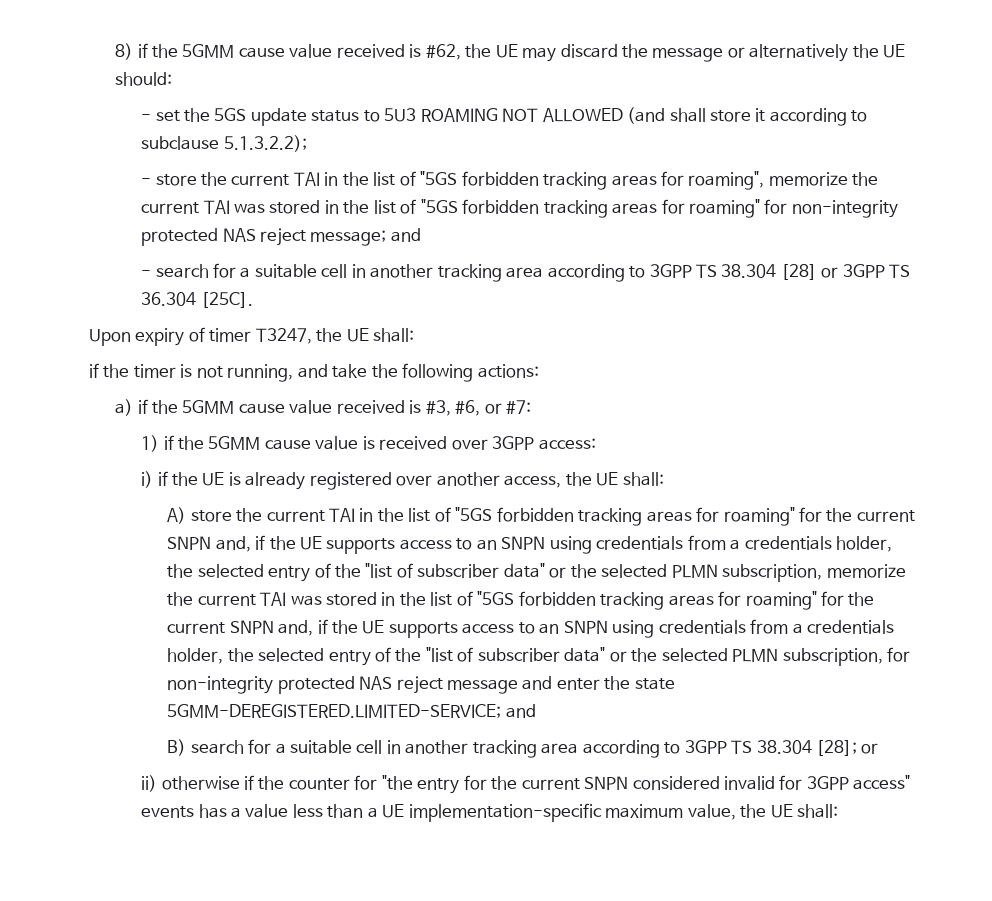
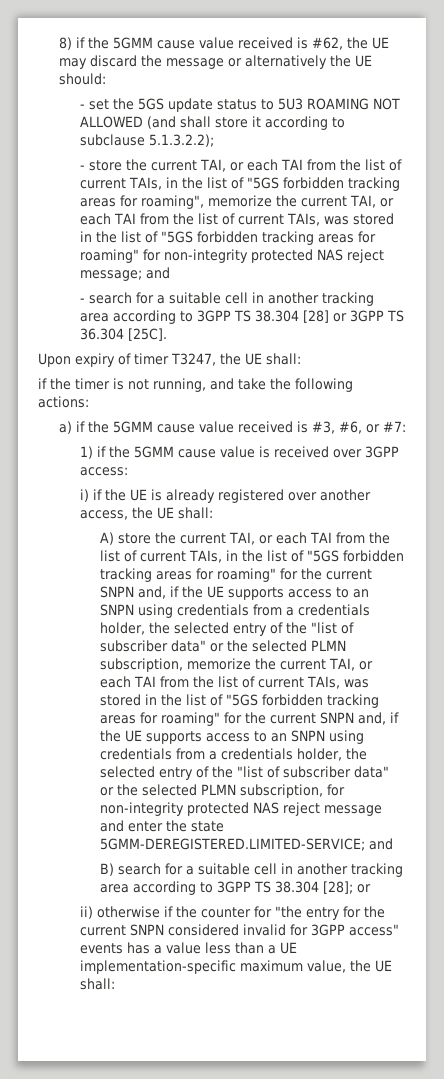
- - store the current TAI in the list of "5GS forbidden tracking areas for roaming", memorize the current TAI was stored in the list of "5GS forbidden tracking areas for roaming" for non-integrity protected NAS reject message; and
+ - store the current TAI, or each TAI from the list of current TAIs, in the list of "5GS forbidden tracking areas for roaming", memorize the current TAI, or each TAI from the list of current TAIs, was stored in the list of "5GS forbidden tracking areas for roaming" for non-integrity protected NAS reject message; and
- A) store the current TAI in the list of "5GS forbidden tracking areas for roaming" for the current SNPN and, if the UE supports access to an SNPN using credentials from a credentials holder, the selected entry of the "list of subscriber data" or the selected PLMN subscription, memorize the current TAI was stored in the list of "5GS forbidden tracking areas for roaming" for the current SNPN and, if the UE supports access to an SNPN using credentials from a credentials holder, the selected entry of the "list of subscriber data" or the selected PLMN subscription, for non-integrity protected NAS reject message and enter the state 5GMM-DEREGISTERED.LIMITED-SERVICE;
+ A) store the current TAI, or each TAI from the list of current TAIs, in the list of "5GS forbidden tracking areas for roaming" for the current SNPN and, if the UE supports access to an SNPN using credentials from a credentials holder, the selected entry of the "list of subscriber data" or the selected PLMN subscription, memorize the current TAI, or each TAI from the list of current TAIs, was stored in the list of "5GS forbidden tracking areas for roaming" for the current SNPN and, if the UE supports access to an SNPN using credentials from a credentials holder, the selected entry of the "list of subscriber data" or the selected PLMN subscription, for non-integrity protected NAS reject message and enter the state 5GMM-DEREGISTERED.LIMITED-SERVICE;

